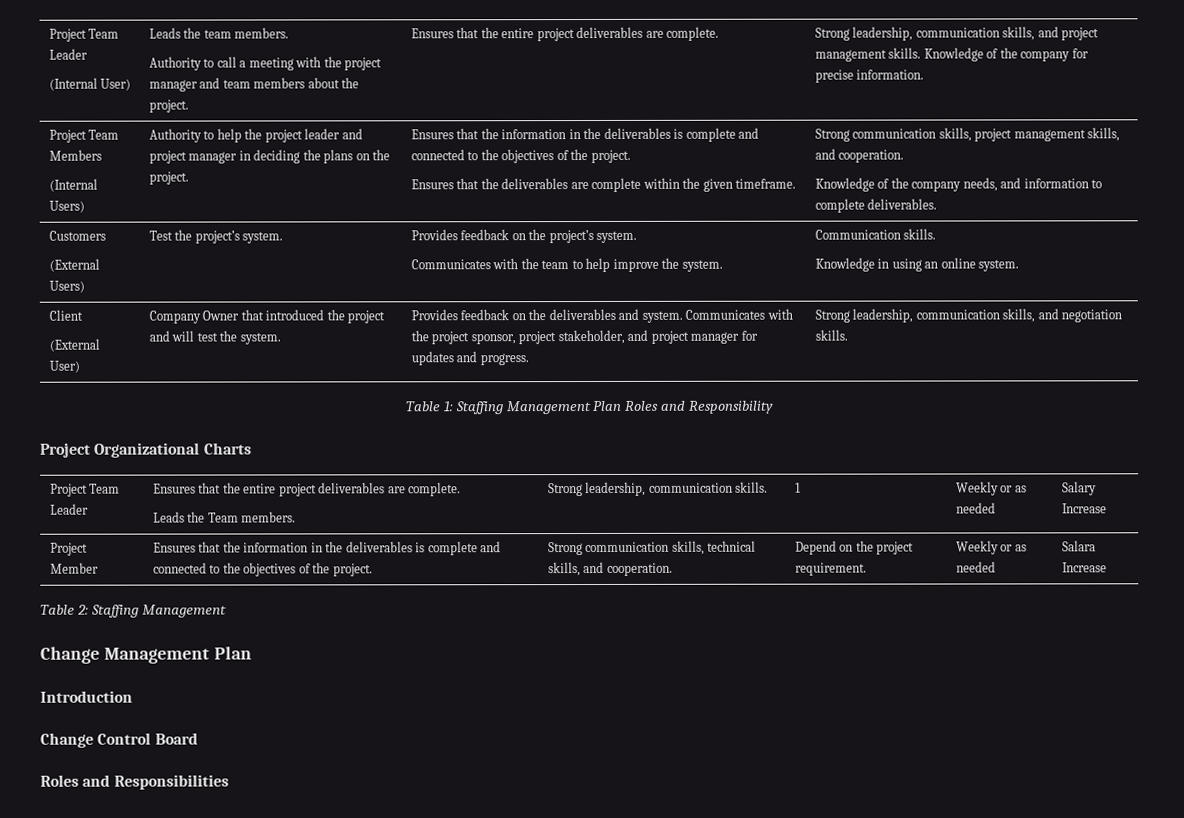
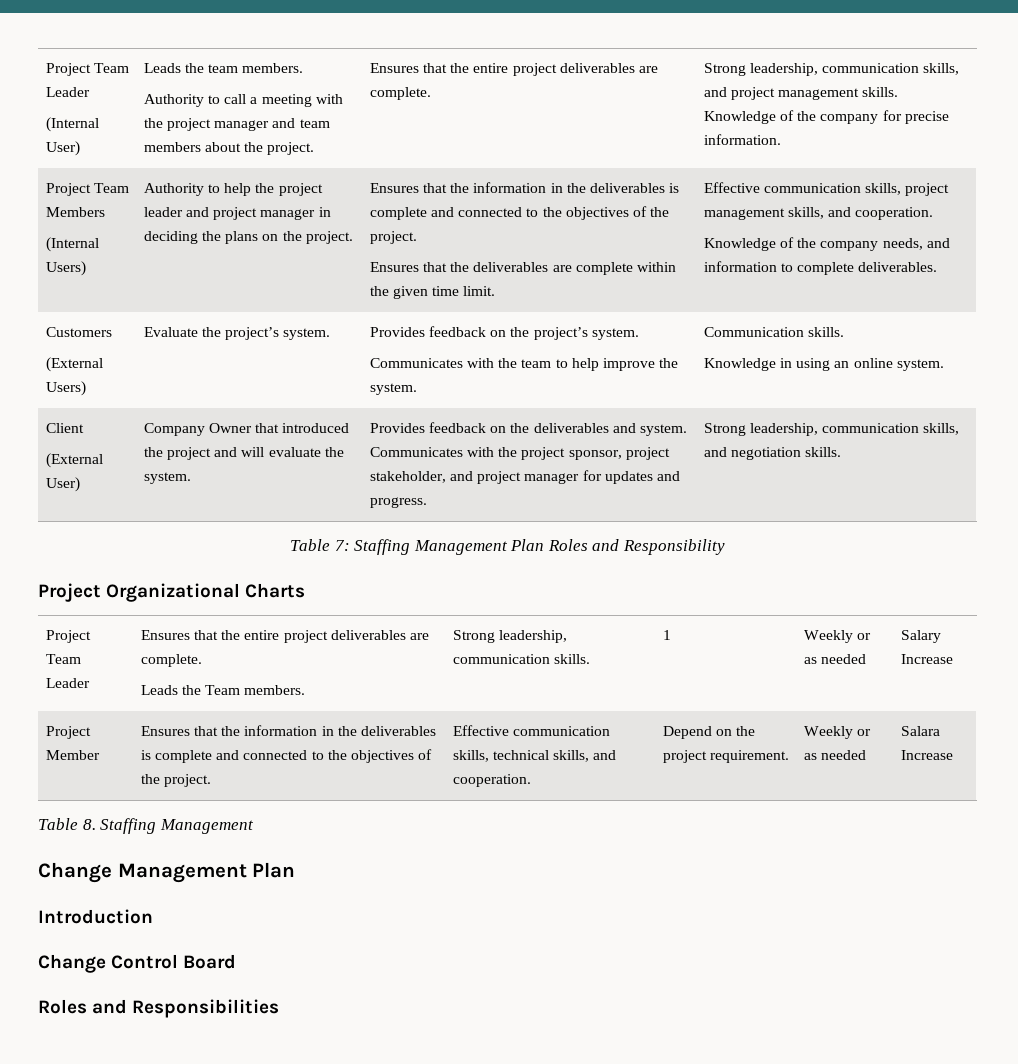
- Ensures that the deliverables are complete within the given timeframe. | Strong communication skills, project management skills, and cooperation.
+ Ensures that the deliverables are complete within the given time limit. | Effective communication skills, project management skills, and cooperation.
  Customers
- (External Users) | Test the project’s system. | Provides feedback on the project’s system.
+ (External Users) | Evaluate the project’s system. | Provides feedback on the project’s system.
- Company Owner that introduced the project and will test the system.
+ Company Owner that introduced the project and will evaluate the system.
- Table 1: Staffing Management Plan Roles and Responsibility
+ Table 7: Staffing Management Plan Roles and Responsibility
- Project Member | Ensures that the information in the deliverables is complete and connected to the objectives of the project. | Strong communication skills, technical skills, and cooperation. | Depend on the project requirement. | Weekly or as needed | Salara Increase
+ Project Member | Ensures that the information in the deliverables is complete and connected to the objectives of the project. | Effective communication skills, technical skills, and cooperation. | Depend on the project requirement. | Weekly or as needed | Salara Increase
- Table 2: Staffing Management
+ Table 8. Staffing Management

